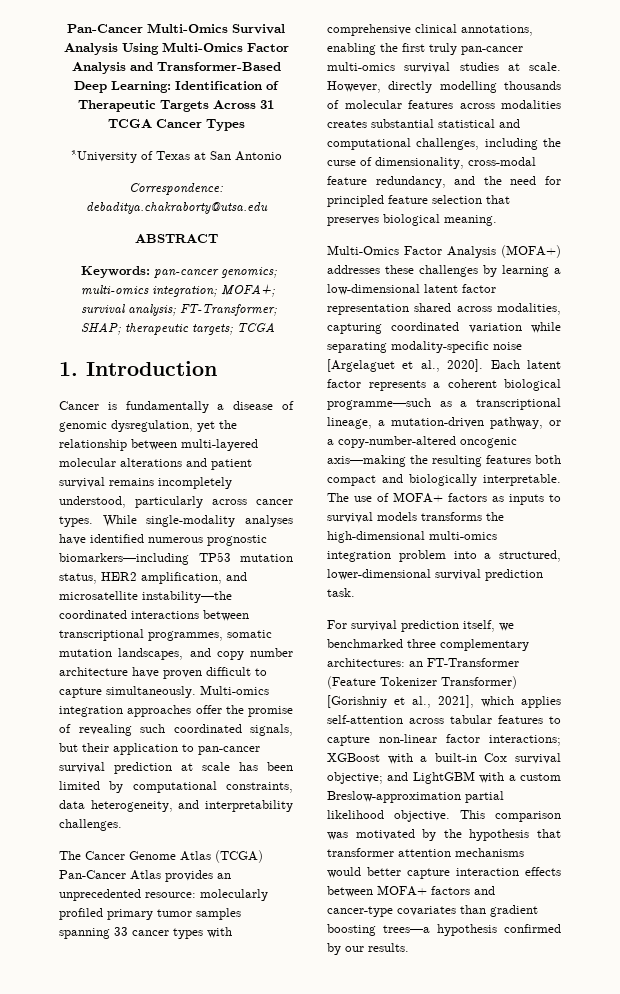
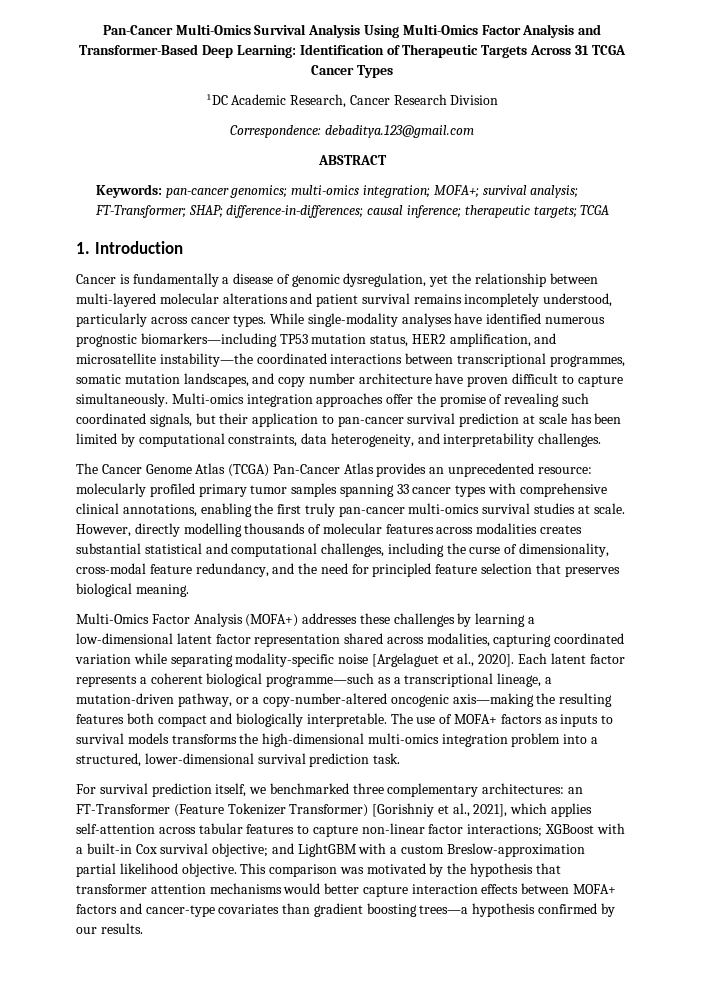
- ¹University of Texas at San Antonio
+ ¹DC Academic Research, Cancer Research Division
- Correspondence: debaditya.chakraborty@utsa.edu
+ Correspondence: debaditya.123@gmail.com
- Keywords: pan-cancer genomics; multi-omics integration; MOFA+; survival analysis; FT-Transformer; SHAP; therapeutic targets; TCGA
+ Keywords: pan-cancer genomics; multi-omics integration; MOFA+; survival analysis; FT-Transformer; SHAP; difference-in-differences; causal inference; therapeutic targets; TCGA

